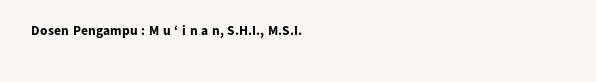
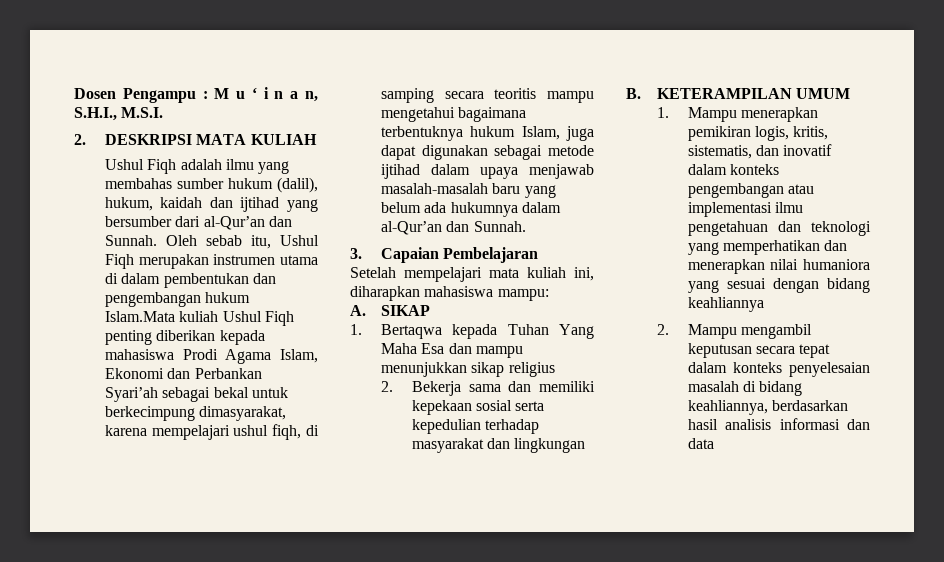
+ 2. DESKRIPSI MATA KULIAH
+ Ushul Fiqh adalah ilmu yang membahas sumber hukum (dalil), hukum, kaidah dan ijtihad yang bersumber dari al-Qur’an dan Sunnah. Oleh sebab itu, Ushul Fiqh merupakan instrumen utama di dalam pembentukan dan pengembangan hukum Islam.Mata kuliah Ushul Fiqh penting diberikan kepada mahasiswa Prodi Agama Islam, Ekonomi dan Perbankan Syari’ah sebagai bekal untuk berkecimpung dimasyarakat, karena mempelajari ushul fiqh, di samping secara teoritis mampu mengetahui bagaimana terbentuknya hukum Islam, juga dapat digunakan sebagai metode ijtihad dalam upaya menjawab masalah-masalah baru yang belum ada hukumnya dalam al-Qur’an dan Sunnah.
+ 3. Capaian Pembelajaran
+ Setelah mempelajari mata kuliah ini, diharapkan mahasiswa mampu:
+ A. SIKAP
+ 1. Bertaqwa kepada Tuhan Yang Maha Esa dan mampu menunjukkan sikap religius
+ 2. Bekerja sama dan memiliki kepekaan sosial serta kepedulian terhadap masyarakat dan lingkungan
+ B. KETERAMPILAN UMUM
+ 1. Mampu menerapkan pemikiran logis, kritis, sistematis, dan inovatif dalam konteks pengembangan atau implementasi ilmu pengetahuan dan teknologi yang memperhatikan dan menerapkan nilai humaniora yang sesuai dengan bidang keahliannya
+ 2. Mampu mengambil keputusan secara tepat dalam konteks penyelesaian masalah di bidang keahliannya, berdasarkan hasil analisis informasi dan data

